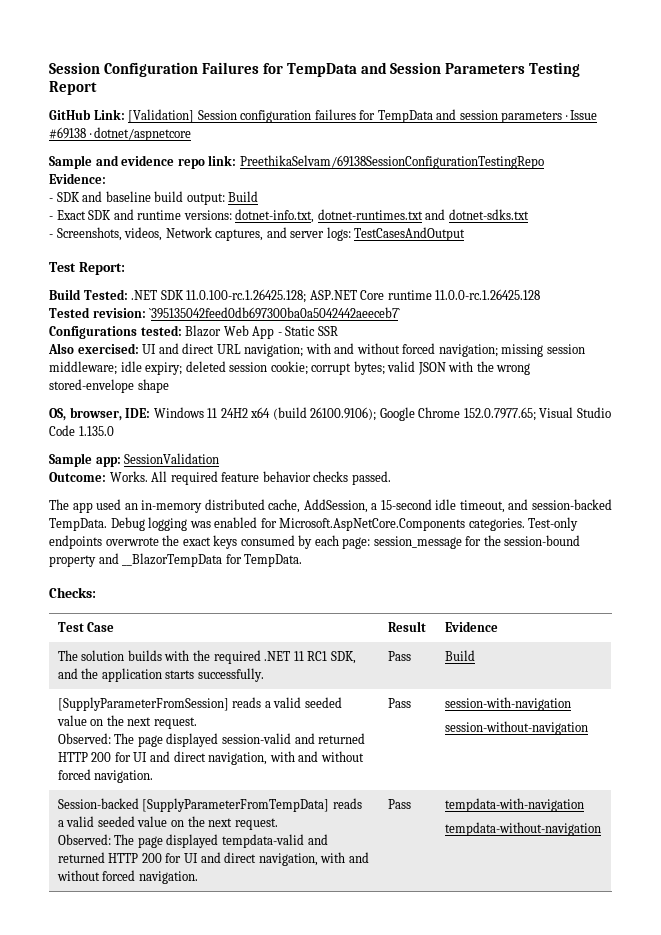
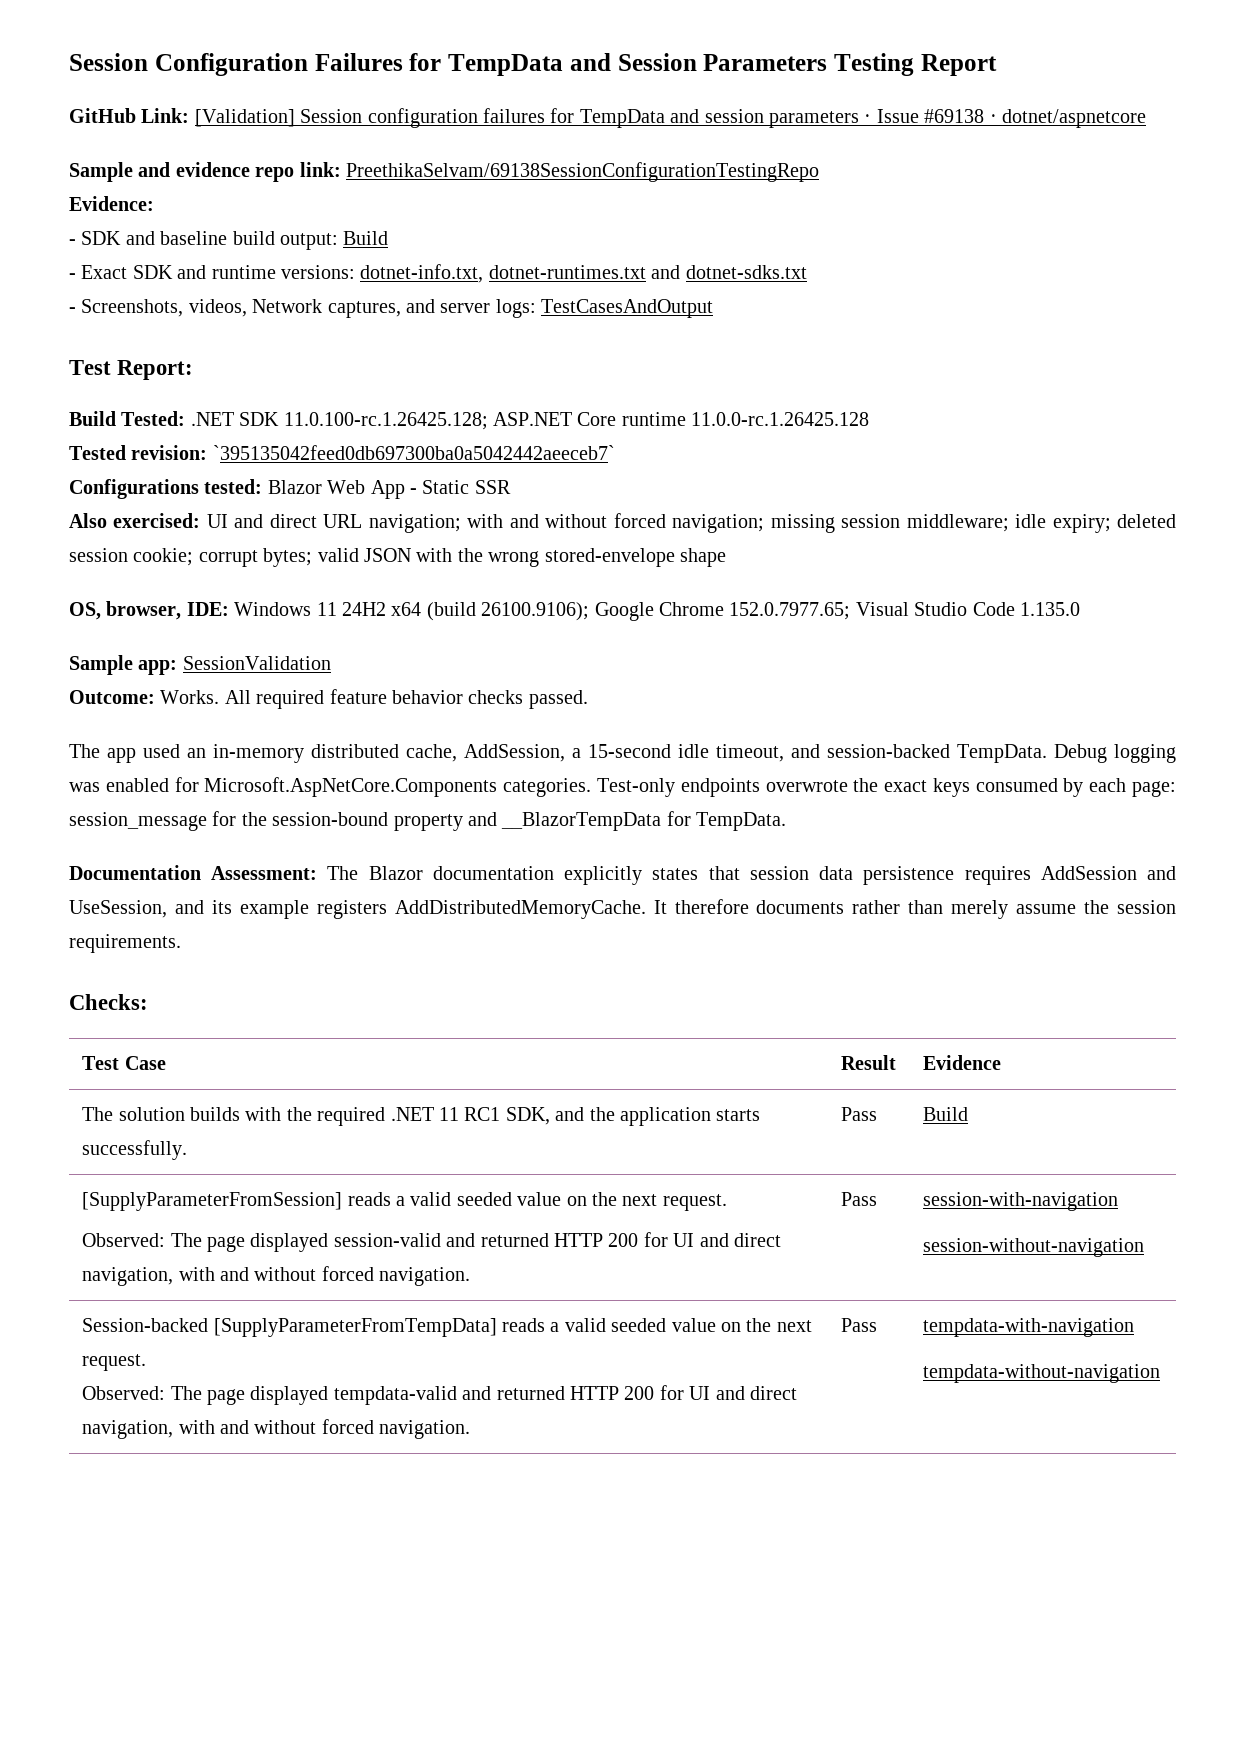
+ Documentation Assessment: The Blazor documentation explicitly states that session data persistence requires AddSession and UseSession, and its example registers AddDistributedMemoryCache. It therefore documents rather than merely assume the session requirements.

